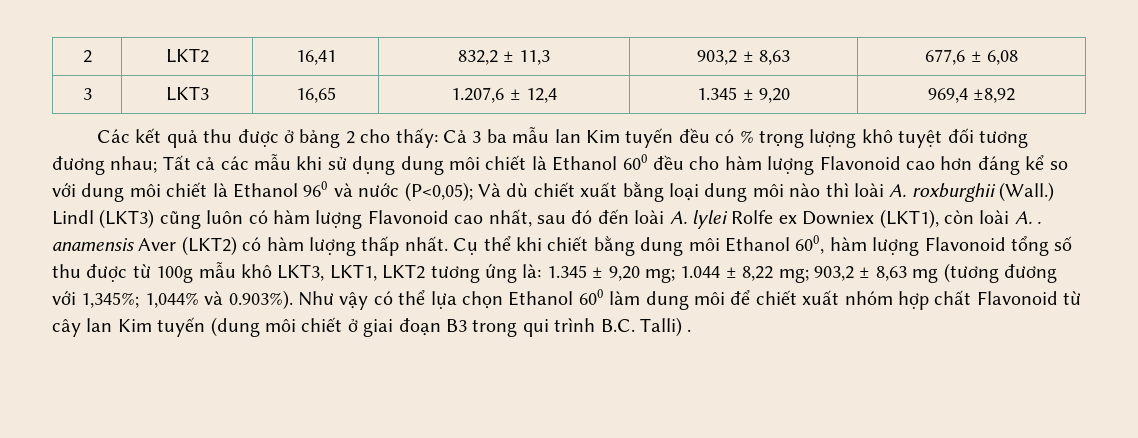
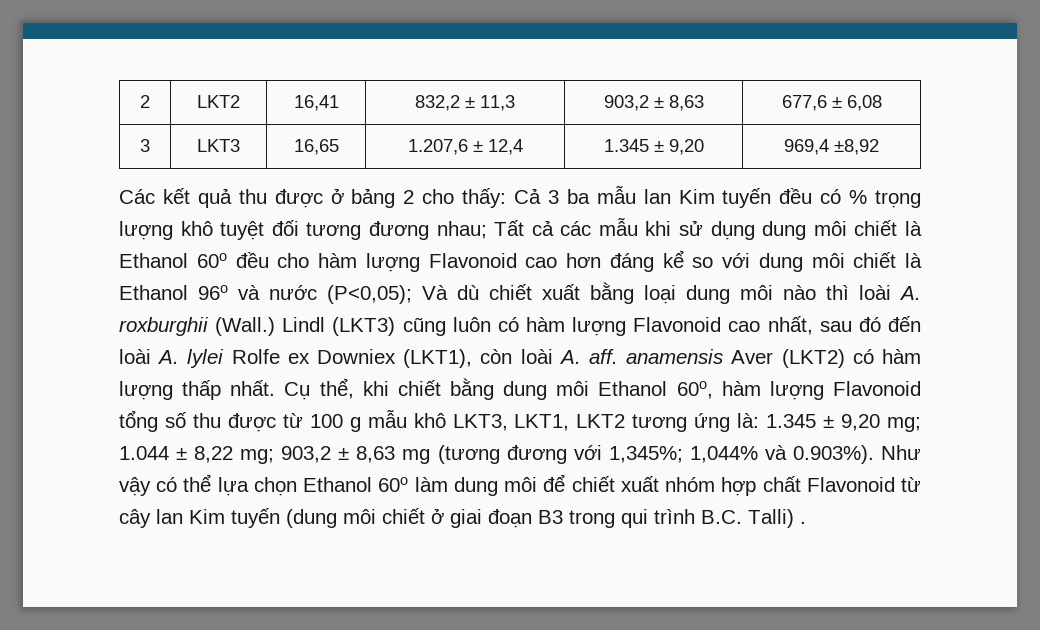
- Tất cả các mẫu khi sử dụng dung môi chiết là Ethanol 600 đều cho hàm lượng Flavonoid cao hơn đáng kể so với dung môi chiết là Ethanol 960 và nước (P<0,05);
+ Tất cả các mẫu khi sử dụng dung môi chiết là Ethanol 60o đều cho hàm lượng Flavonoid cao hơn đáng kể so với dung môi chiết là Ethanol 96o và nước (P<0,05);
- Lindl (LKT3) cũng luôn có hàm lượng Flavonoid cao nhất, sau đó đến loài A. lylei Rolfe ex Downiex (LKT1), còn loài A. . anamensis Aver (LKT2) có hàm lượng thấp nhất.
+ Lindl (LKT3) cũng luôn có hàm lượng Flavonoid cao nhất, sau đó đến loài A. lylei Rolfe ex Downiex (LKT1), còn loài A. aff. anamensis Aver (LKT2) có hàm lượng thấp nhất.
- Cụ thể khi chiết bằng dung môi Ethanol 600, hàm lượng Flavonoid tổng số thu được từ 100g mẫu khô LKT3, LKT1, LKT2 tương ứng là:
+ Cụ thể, khi chiết bằng dung môi Ethanol 60o, hàm lượng Flavonoid tổng số thu được từ 100 g mẫu khô LKT3, LKT1, LKT2 tương ứng là:
- 1,044% và 0.903%). Như vậy có thể lựa chọn Ethanol 600 làm dung môi để chiết xuất nhóm hợp chất Flavonoid từ cây lan Kim tuyến (dung môi chiết ở giai đoạn B3 trong qui trình B.C. Talli) .
+ 1,044% và 0.903%). Như vậy có thể lựa chọn Ethanol 60o làm dung môi để chiết xuất nhóm hợp chất Flavonoid từ cây lan Kim tuyến (dung môi chiết ở giai đoạn B3 trong qui trình B.C. Talli) .

